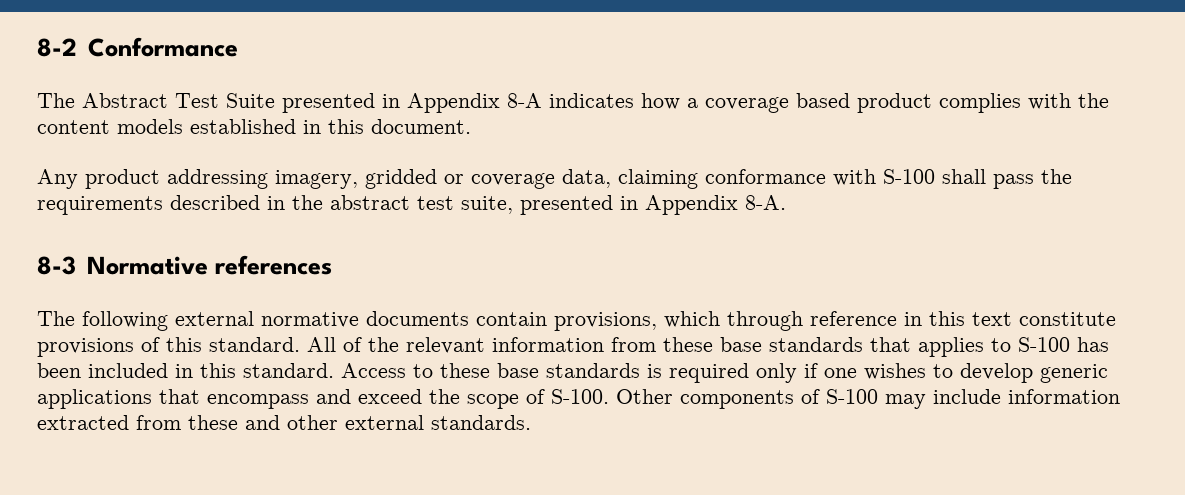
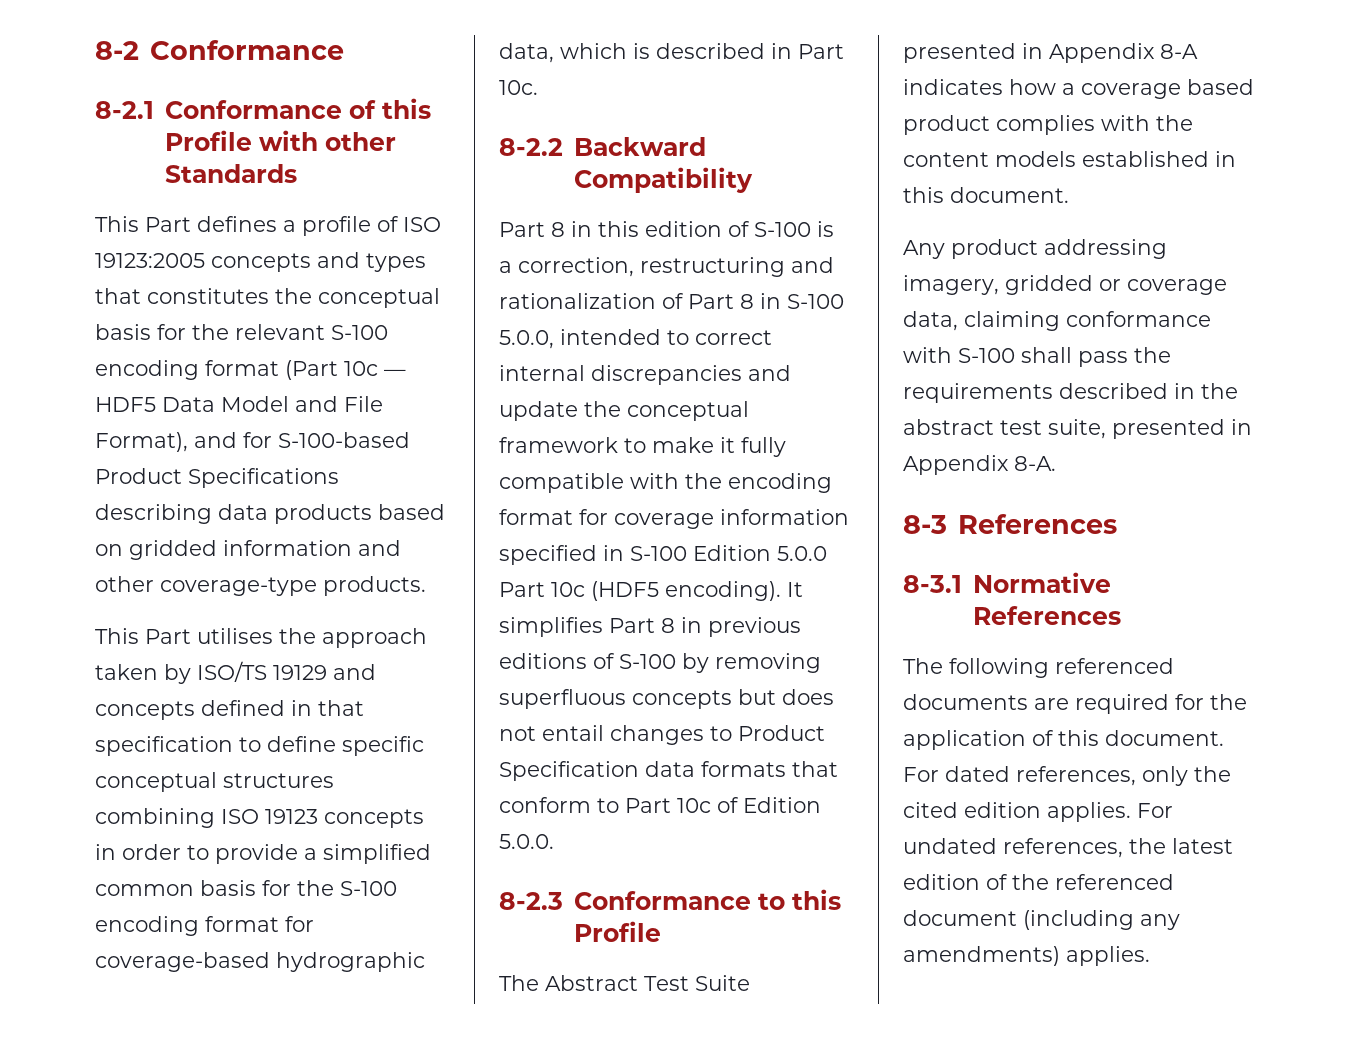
+ 8-2.1 Conformance of this Profile with other Standards
+ This Part defines a profile of ISO 19123:2005 concepts and types that constitutes the conceptual basis for the relevant S-100 encoding format (Part 10c — HDF5 Data Model and File Format), and for S-100-based Product Specifications describing data products based on gridded information and other coverage-type products.
+ This Part utilises the approach taken by ISO/TS 19129 and concepts defined in that specification to define specific conceptual structures combining ISO 19123 concepts in order to provide a simplified common basis for the S-100 encoding format for coverage-based hydrographic data, which is described in Part 10c.
+ 8-2.2 Backward Compatibility
+ Part 8 in this edition of S-100 is a correction, restructuring and rationalization of Part 8 in S-100 5.0.0, intended to correct internal discrepancies and update the conceptual framework to make it fully compatible with the encoding format for coverage information specified in S-100 Edition 5.0.0 Part 10c (HDF5 encoding). It simplifies Part 8 in previous editions of S-100 by removing superfluous concepts but does not entail changes to Product Specification data formats that conform to Part 10c of Edition 5.0.0.
+ 8-2.3 Conformance to this Profile
- 8-3 Normative references
- The following external normative documents contain provisions, which through reference in this text constitute provisions of this standard. All of the relevant information from these base standards that applies to S-100 has been included in this standard. Access to these base standards is required only if one wishes to develop generic applications that encompass and exceed the scope of S-100. Other components of S-100 may include information extracted from these and other external standards.
+ 8-3 References
+ 8-3.1 Normative References
+ The following referenced documents are required for the application of this document. For dated references, only the cited edition applies. For undated references, the latest edition of the referenced document (including any amendments) applies.

